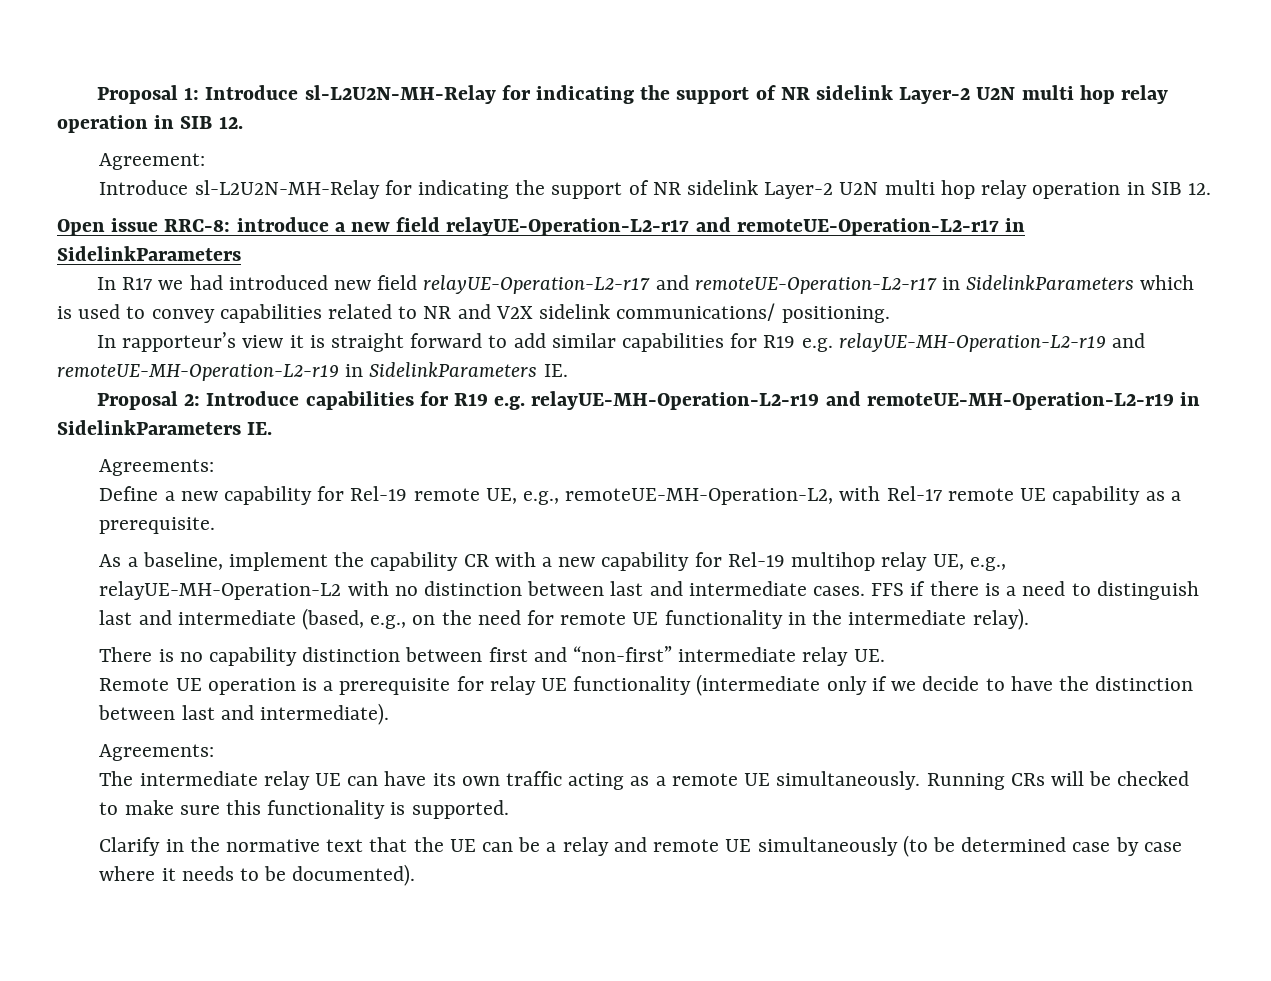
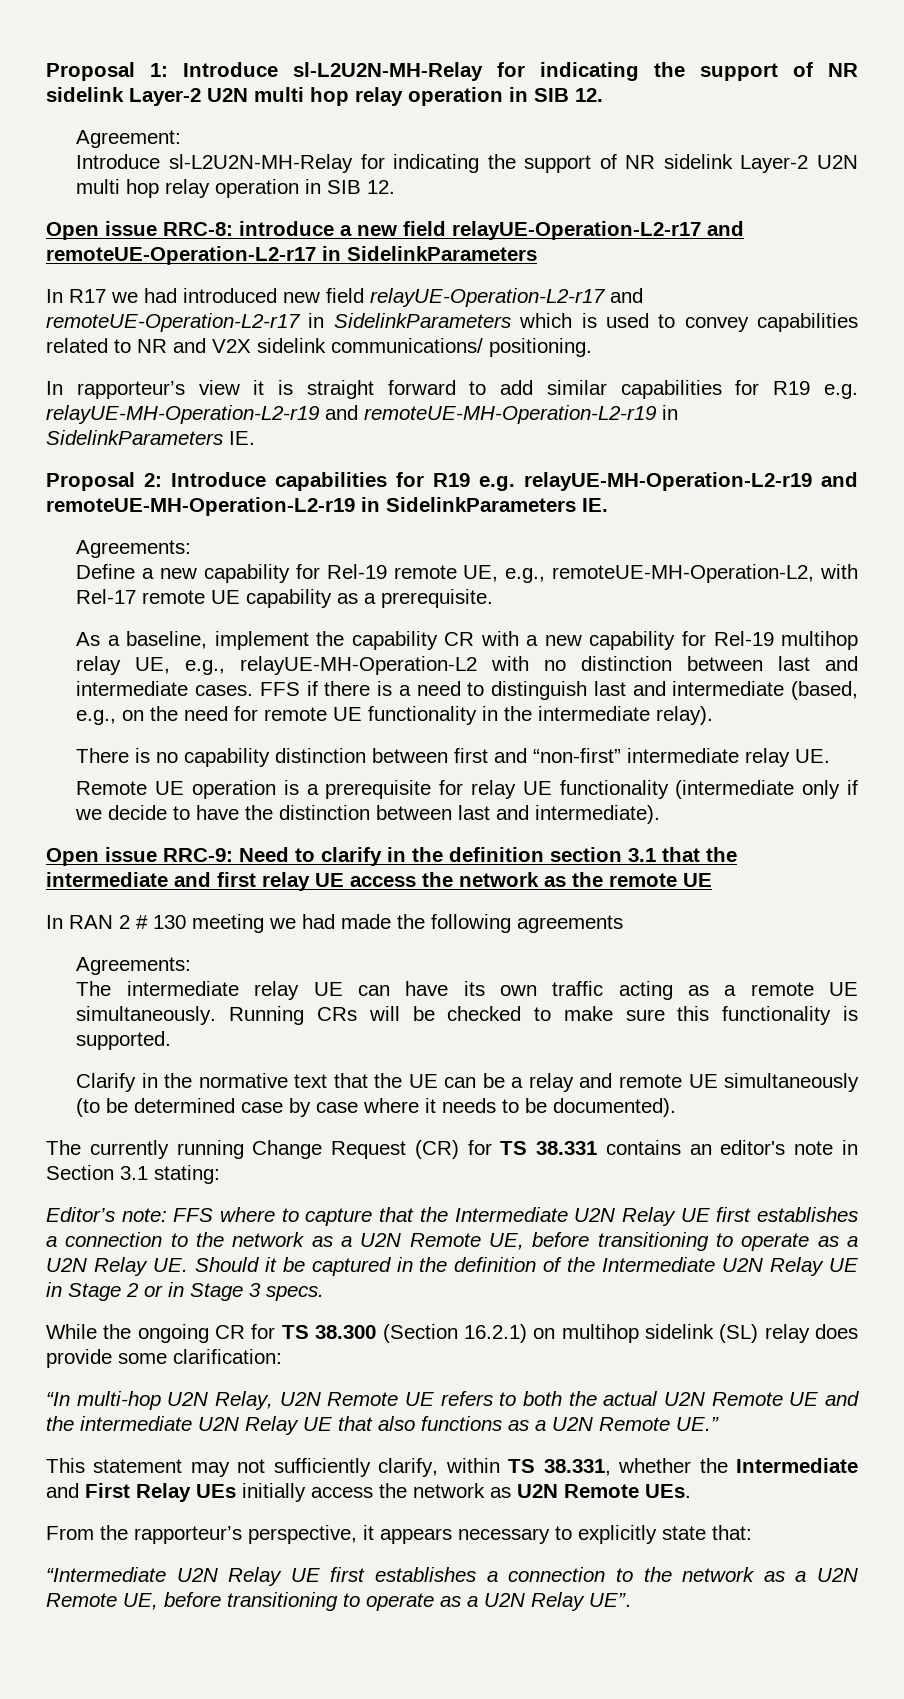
+ Open issue RRC-9: Need to clarify in the definition section 3.1 that the intermediate and first relay UE access the network as the remote UE
+ In RAN 2 # 130 meeting we had made the following agreements
+ The currently running Change Request (CR) for TS 38.331 contains an editor's note in Section 3.1 stating:
+ Editor’s note: FFS where to capture that the Intermediate U2N Relay UE first establishes a connection to the network as a U2N Remote UE, before transitioning to operate as a U2N Relay UE. Should it be captured in the definition of the Intermediate U2N Relay UE in Stage 2 or in Stage 3 specs.
+ While the ongoing CR for TS 38.300 (Section 16.2.1) on multihop sidelink (SL) relay does provide some clarification:
+ “In multi-hop U2N Relay, U2N Remote UE refers to both the actual U2N Remote UE and the intermediate U2N Relay UE that also functions as a U2N Remote UE.”
+ This statement may not sufficiently clarify, within TS 38.331, whether the Intermediate and First Relay UEs initially access the network as U2N Remote UEs.
+ From the rapporteur’s perspective, it appears necessary to explicitly state that:
+ “Intermediate U2N Relay UE first establishes a connection to the network as a U2N Remote UE, before transitioning to operate as a U2N Relay UE”.

